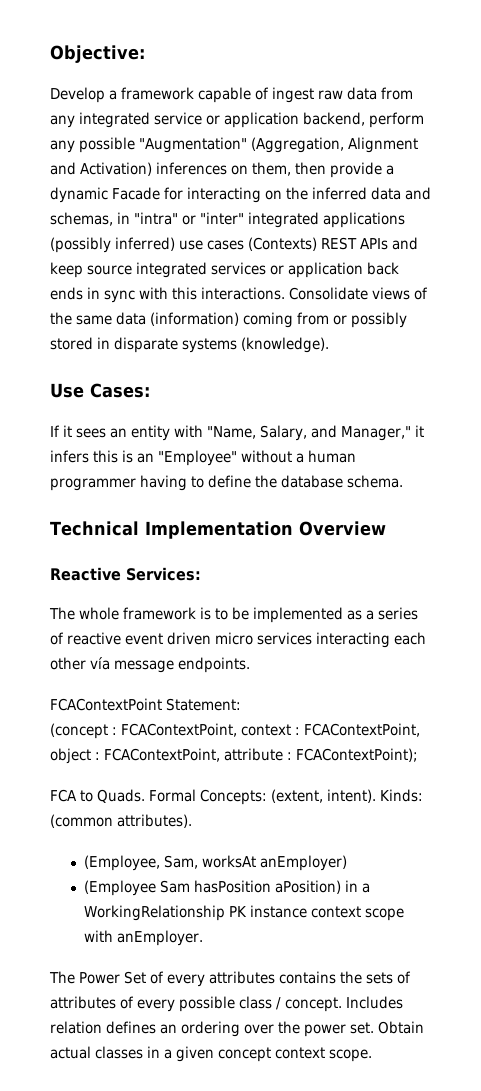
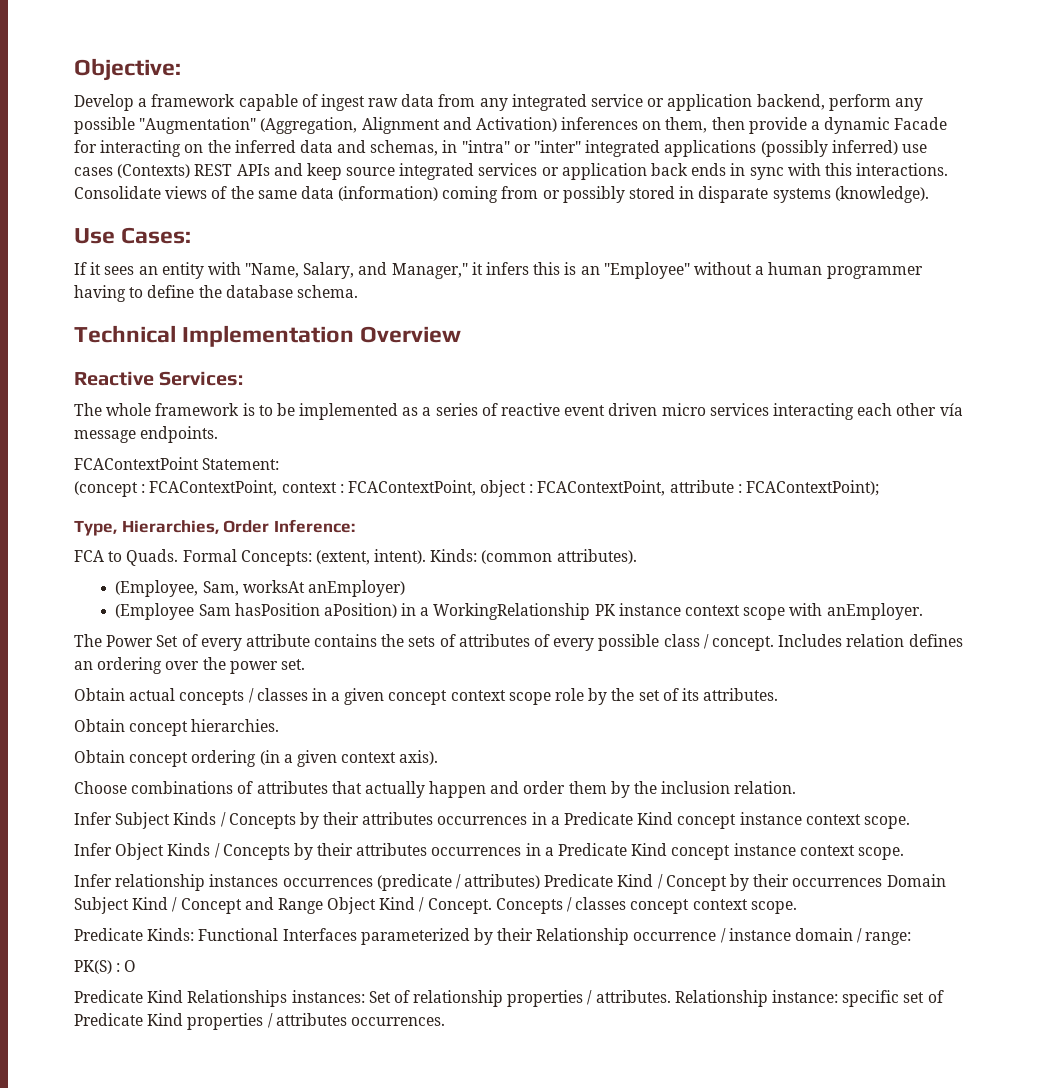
+ Type, Hierarchies, Order Inference:
- The Power Set of every attributes contains the sets of attributes of every possible class / concept.
+ The Power Set of every attribute contains the sets of attributes of every possible class / concept.
- Includes relation defines an ordering over the power set. Obtain actual classes in a given concept context scope.
+ Includes relation defines an ordering over the power set.
+ Obtain actual concepts / classes in a given concept context scope role by the set of its attributes.
+ Obtain concept hierarchies.
+ Obtain concept ordering (in a given context axis).
+ Choose combinations of attributes that actually happen and order them by the inclusion relation.
+ Infer Subject Kinds / Concepts by their attributes occurrences in a Predicate Kind concept instance context scope.
+ Infer Object Kinds / Concepts by their attributes occurrences in a Predicate Kind concept instance context scope.
+ Infer relationship instances occurrences (predicate / attributes) Predicate Kind / Concept by their occurrences Domain Subject Kind / Concept and Range Object Kind / Concept. Concepts / classes concept context scope.
+ Predicate Kinds: Functional Interfaces parameterized by their Relationship occurrence / instance domain / range:
+ PK(S) : O
+ Predicate Kind Relationships instances: Set of relationship properties / attributes. Relationship instance: specific set of Predicate Kind properties / attributes occurrences.

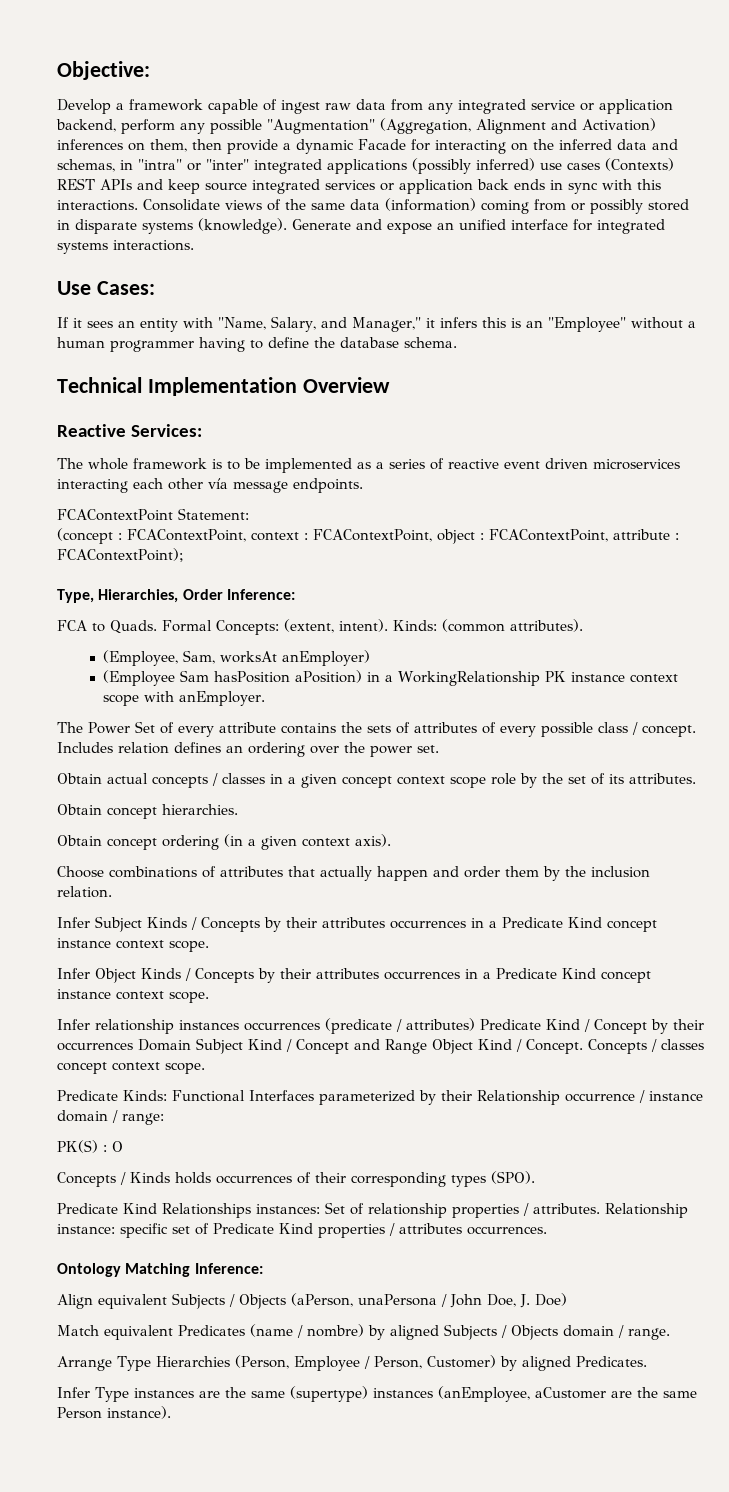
+ Generate and expose an unified interface for integrated systems interactions.
- The whole framework is to be implemented as a series of reactive event driven micro services interacting each other vía message endpoints.
+ The whole framework is to be implemented as a series of reactive event driven microservices interacting each other vía message endpoints.
+ Concepts / Kinds holds occurrences of their corresponding types (SPO).
+ Ontology Matching Inference:
+ Align equivalent Subjects / Objects (aPerson, unaPersona / John Doe, J. Doe)
+ Match equivalent Predicates (name / nombre) by aligned Subjects / Objects domain / range.
+ Arrange Type Hierarchies (Person, Employee / Person, Customer) by aligned Predicates.
+ Infer Type instances are the same (supertype) instances (anEmployee, aCustomer are the same Person instance).

